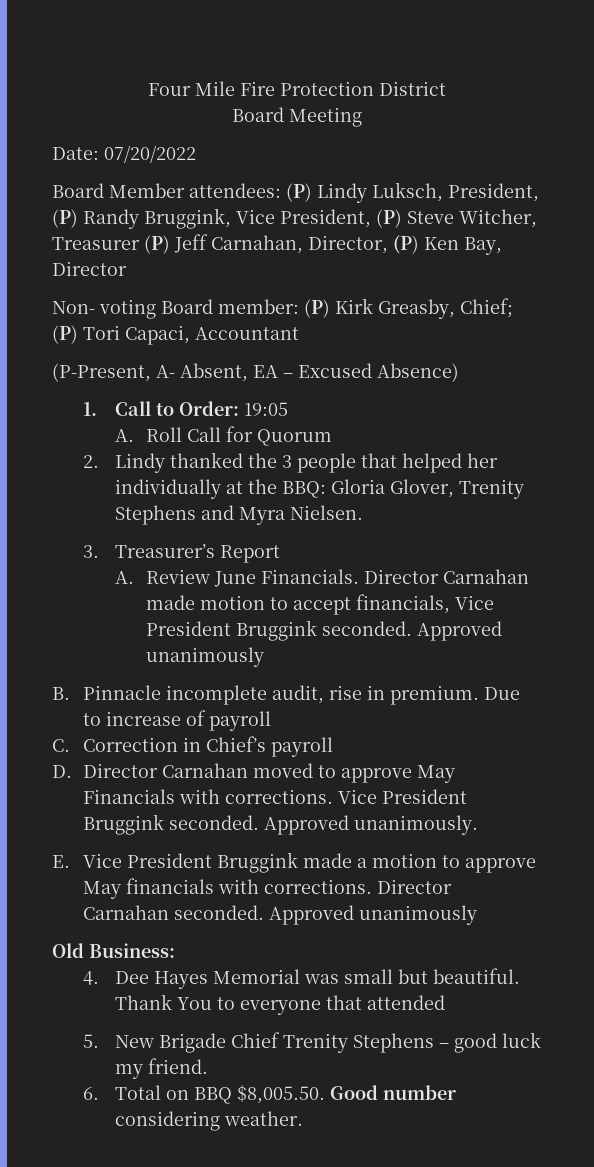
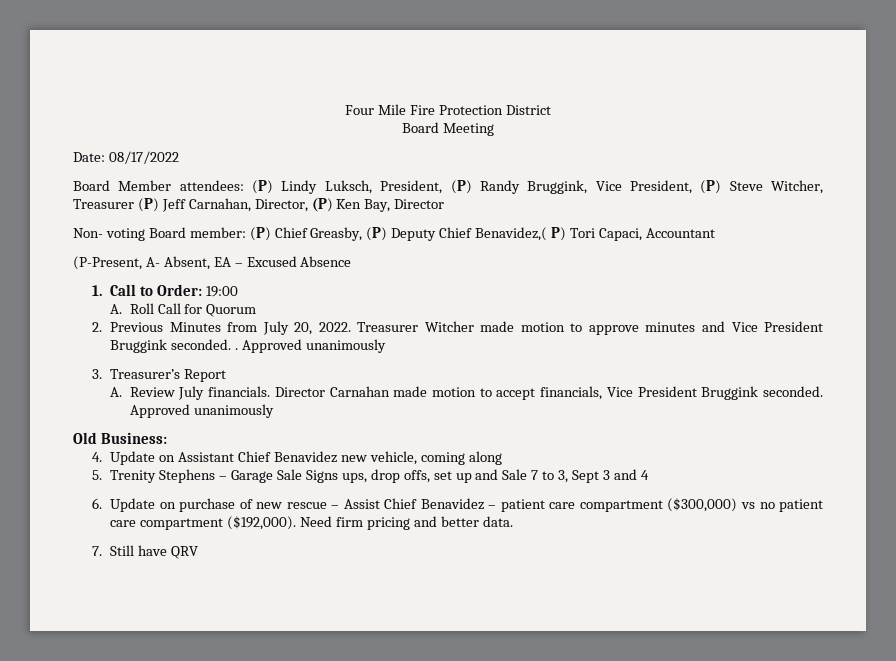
- Date: 07/20/2022
+ Date: 08/17/2022
- Non- voting Board member: (P) Kirk Greasby, Chief; (P) Tori Capaci, Accountant
+ Non- voting Board member: (P) Chief Greasby, (P) Deputy Chief Benavidez,( P) Tori Capaci, Accountant
- (P-Present, A- Absent, EA – Excused Absence)
+ (P-Present, A- Absent, EA – Excused Absence
- 1. Call to Order: 19:05
+ 1. Call to Order: 19:00
- 2. Lindy thanked the 3 people that helped her individually at the BBQ: Gloria Glover, Trenity Stephens and Myra Nielsen.
+ 2. Previous Minutes from July 20, 2022. Treasurer Witcher made motion to approve minutes and Vice President Bruggink seconded. . Approved unanimously
- A. Review June Financials.
+ A. Review July financials.
- B. Pinnacle incomplete audit, rise in premium. Due to increase of payroll
- C. Correction in Chief’s payroll
- D. Director Carnahan moved to approve May Financials with corrections. Vice President Bruggink seconded. Approved unanimously.
- E. Vice President Bruggink made a motion to approve May financials with corrections. Director Carnahan seconded. Approved unanimously
  Old Business:
- 4. Dee Hayes Memorial was small but beautiful. Thank You to everyone that attended
- 5. New Brigade Chief Trenity Stephens – good luck my friend.
- 6. Total on BBQ $8,005.50. Good number considering weather.
+ 4. Update on Assistant Chief Benavidez new vehicle, coming along
+ 5. Trenity Stephens – Garage Sale Signs ups, drop offs, set up and Sale 7 to 3, Sept 3 and 4
+ 6. Update on purchase of new rescue – Assist Chief Benavidez – patient care compartment ($300,000) vs no patient care compartment ($192,000). Need firm pricing and better data.
+ 7. Still have QRV

